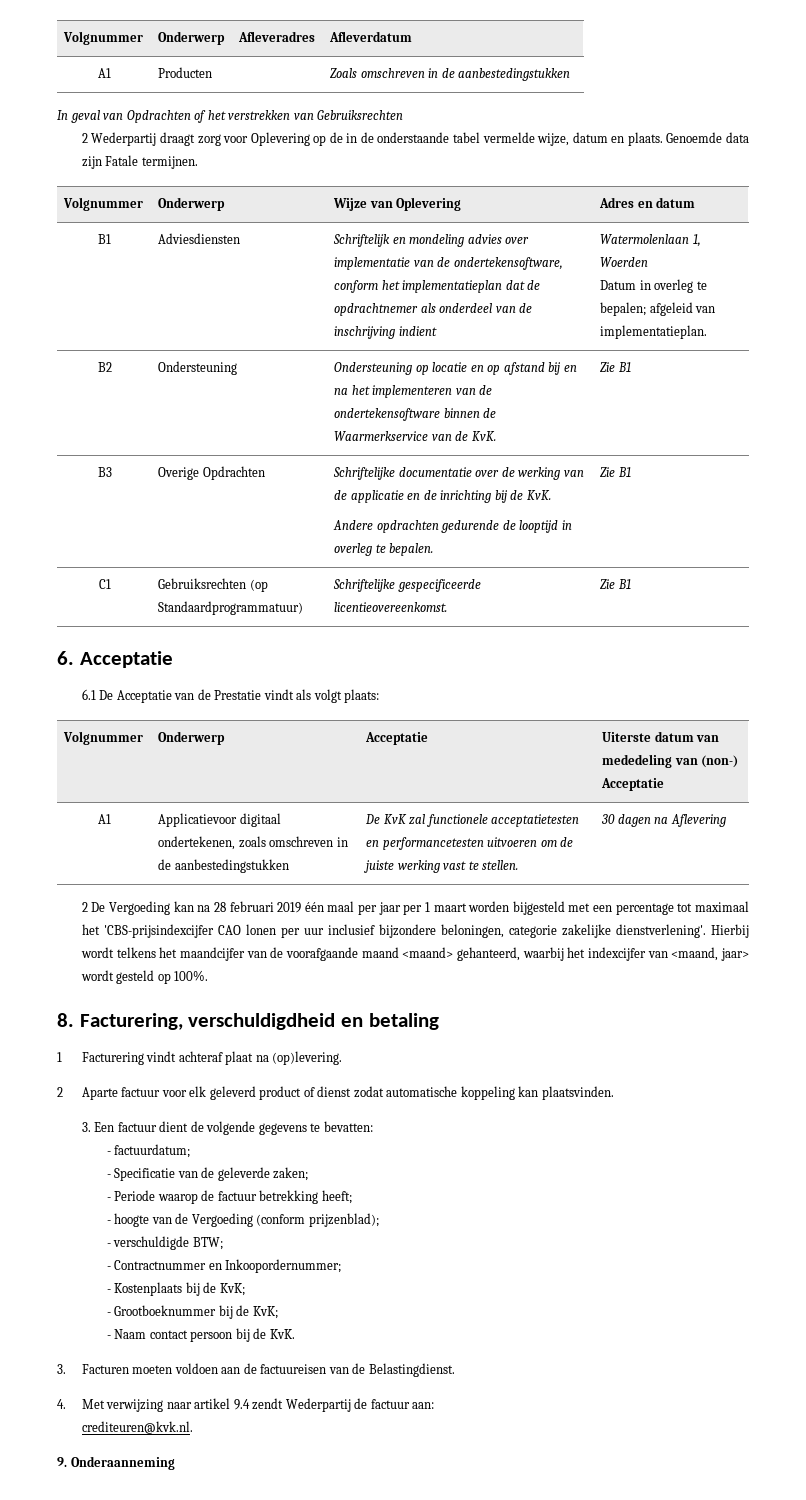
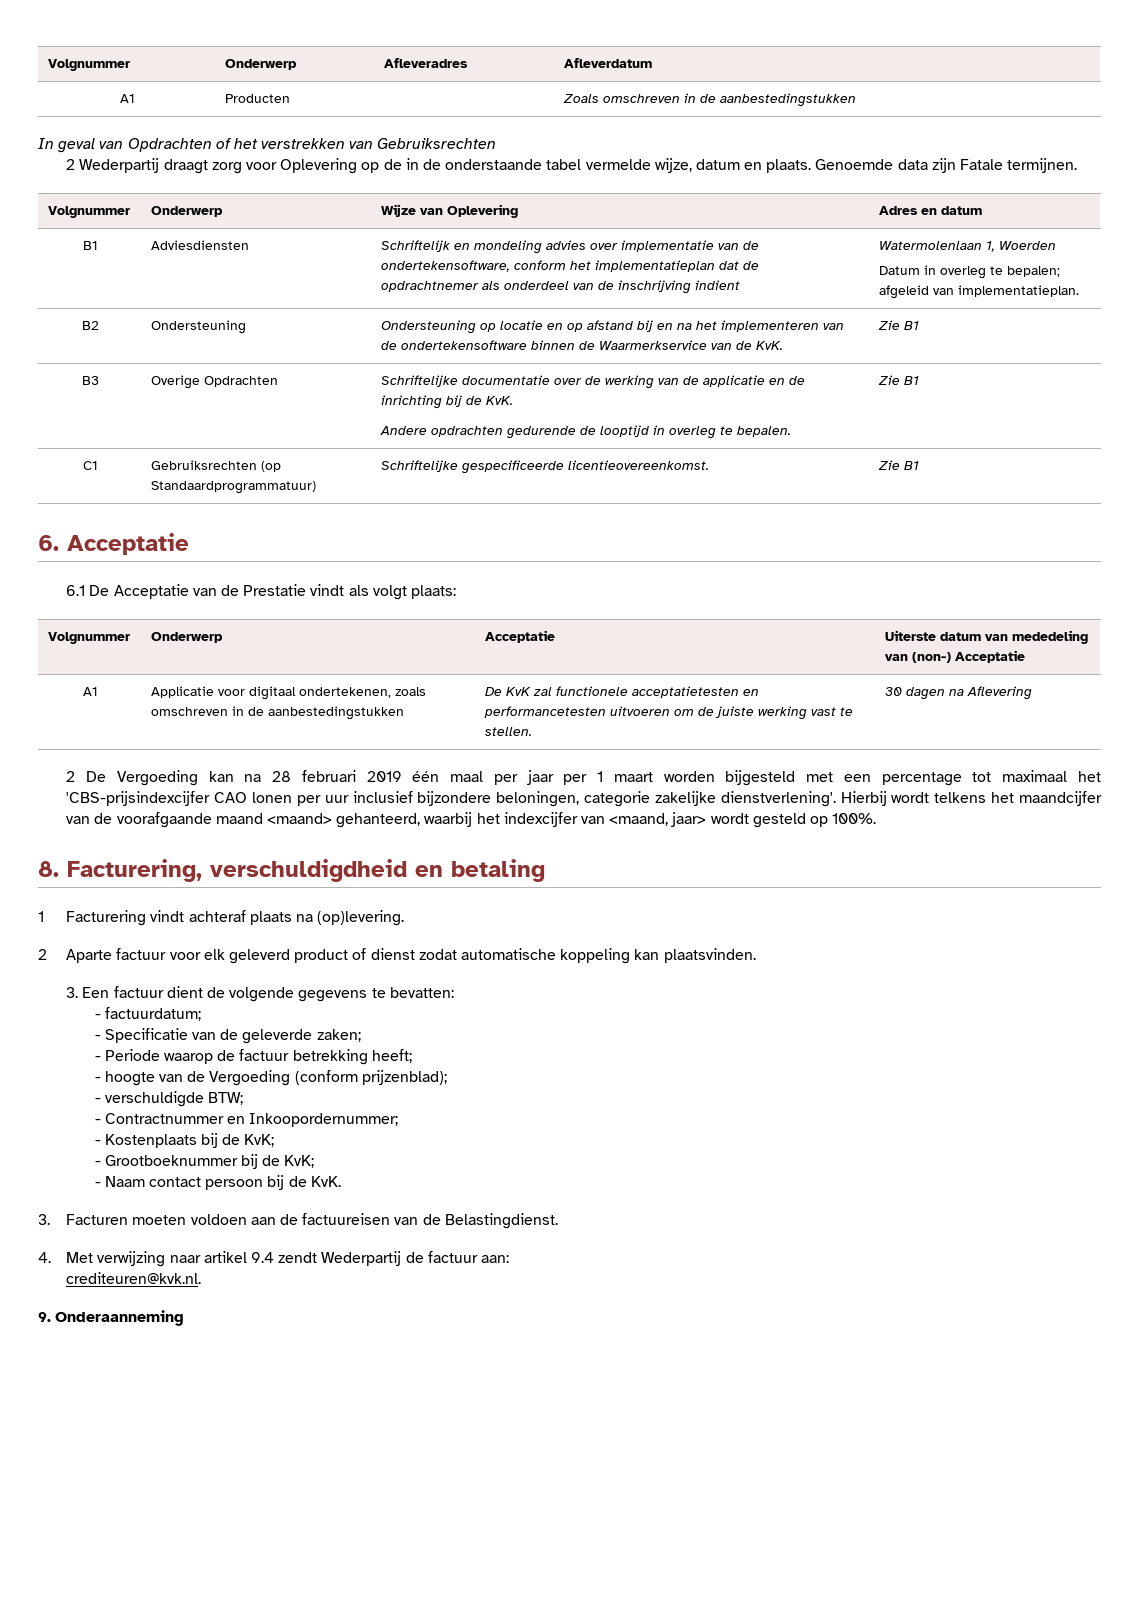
- A1 | Applicatievoor digitaal ondertekenen, zoals omschreven in de aanbestedingstukken | De KvK zal functionele acceptatietesten en performancetesten uitvoeren om de juiste werking vast te stellen. | 30 dagen na Aflevering
+ A1 | Applicatie voor digitaal ondertekenen, zoals omschreven in de aanbestedingstukken | De KvK zal functionele acceptatietesten en performancetesten uitvoeren om de juiste werking vast te stellen. | 30 dagen na Aflevering
- 1 Facturering vindt achteraf plaat na (op)levering.
+ 1 Facturering vindt achteraf plaats na (op)levering.

